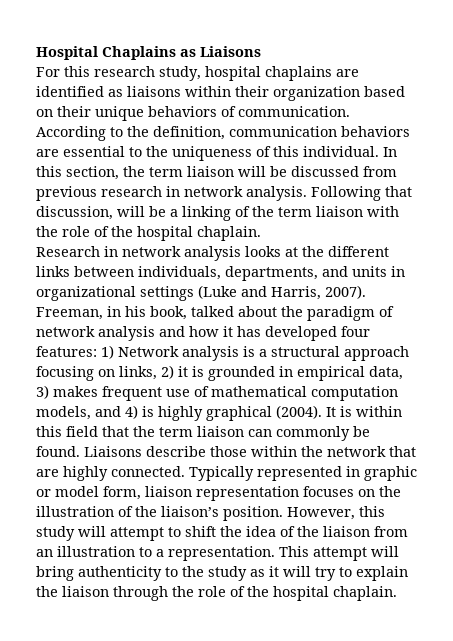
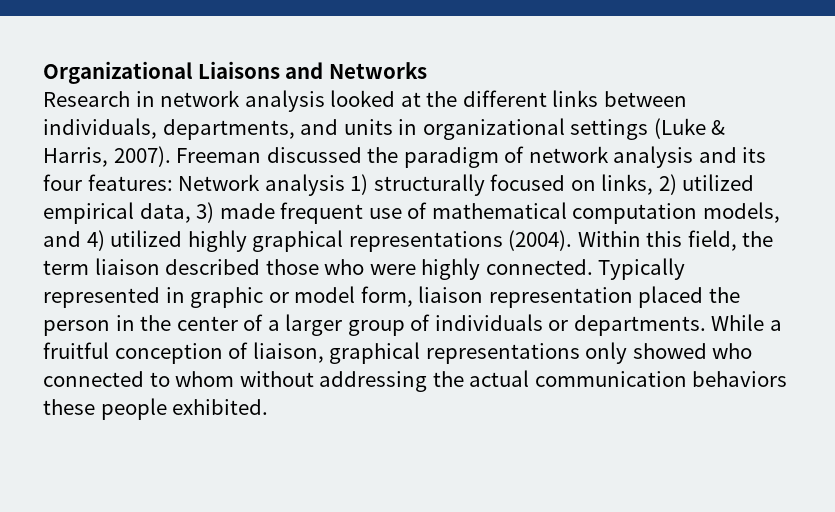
- Hospital Chaplains as Liaisons
- For this research study, hospital chaplains are identified as liaisons within their organization based on their unique behaviors of communication. According to the definition, communication behaviors are essential to the uniqueness of this individual. In this section, the term liaison will be discussed from previous research in network analysis. Following that discussion, will be a linking of the term liaison with the role of the hospital chaplain.
+ Organizational Liaisons and Networks
- Research in network analysis looks at the different links between individuals, departments, and units in organizational settings (Luke and Harris, 2007).
+ Research in network analysis looked at the different links between individuals, departments, and units in organizational settings (Luke & Harris, 2007).
- Freeman, in his book, talked about the paradigm of network analysis and how it has developed four features: 1) Network analysis is a structural approach focusing on links, 2) it is grounded in empirical data, 3) makes frequent use of mathematical computation models, and 4) is highly graphical (2004). It is within this field that the term liaison can commonly be found. Liaisons describe those within the network that are highly connected.
+ Freeman discussed the paradigm of network analysis and its four features: Network analysis 1) structurally focused on links, 2) utilized empirical data, 3) made frequent use of mathematical computation models, and 4) utilized highly graphical representations (2004). Within this field, the term liaison described those who were highly connected.
- Typically represented in graphic or model form, liaison representation focuses on the illustration of the liaison’s position. However, this study will attempt to shift the idea of the liaison from an illustration to a representation. This attempt will bring authenticity to the study as it will try to explain the liaison through the role of the hospital chaplain.
+ Typically represented in graphic or model form, liaison representation placed the person in the center of a larger group of individuals or departments. While a fruitful conception of liaison, graphical representations only showed who connected to whom without addressing the actual communication behaviors these people exhibited.

